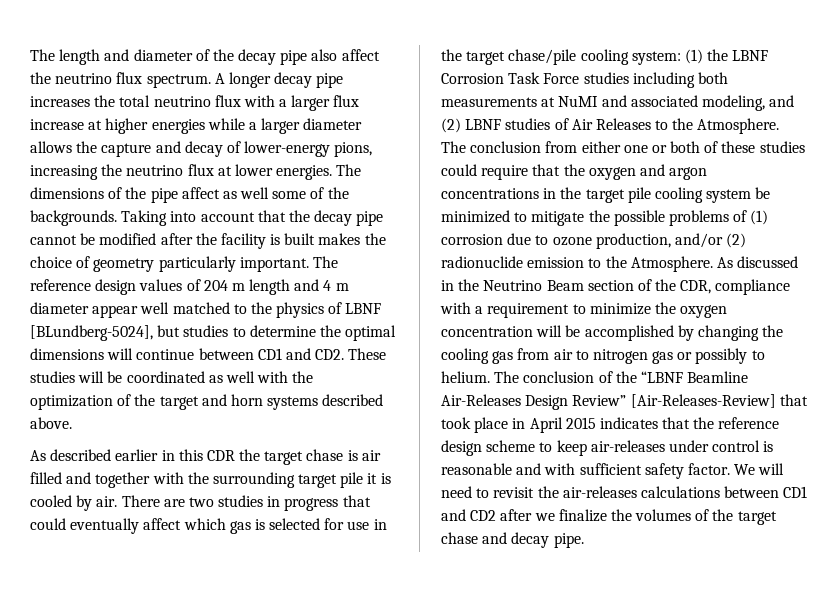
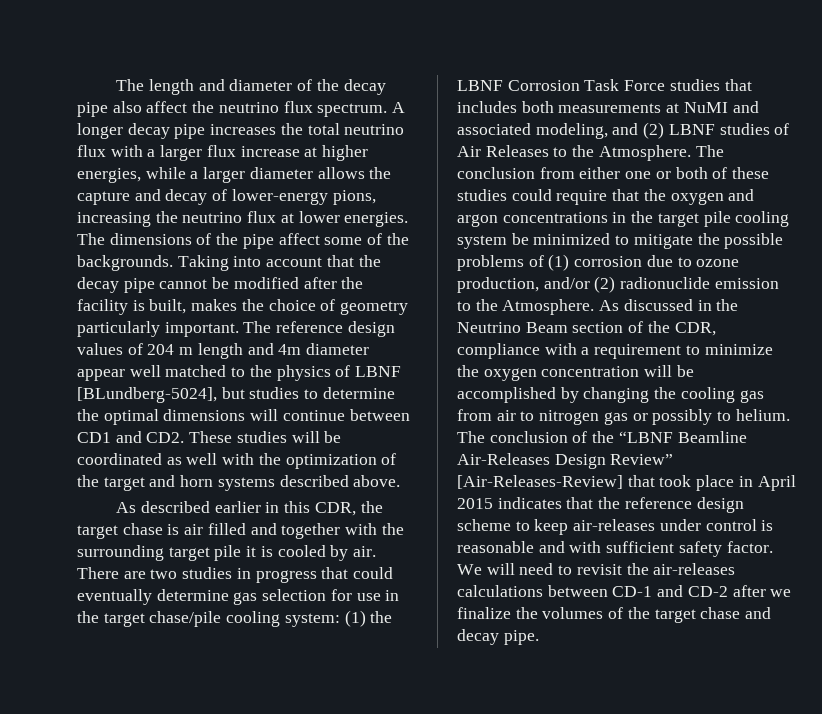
- A longer decay pipe increases the total neutrino flux with a larger flux increase at higher energies while a larger diameter allows the capture and decay of lower-energy pions, increasing the neutrino flux at lower energies.
+ A longer decay pipe increases the total neutrino flux with a larger flux increase at higher energies, while a larger diameter allows the capture and decay of lower-energy pions, increasing the neutrino flux at lower energies.
- The dimensions of the pipe affect as well some of the backgrounds.
+ The dimensions of the pipe affect some of the backgrounds.
- Taking into account that the decay pipe cannot be modified after the facility is built makes the choice of geometry particularly important.
+ Taking into account that the decay pipe cannot be modified after the facility is built, makes the choice of geometry particularly important.
- The reference design values of 204 m length and 4 m diameter appear well matched to the physics of LBNF [BLundberg-5024], but studies to determine the optimal dimensions will continue between CD1 and CD2. These studies will be coordinated as well with the optimization of the target and horn systems described above.
+ The reference design values of 204 m length and 4m diameter appear well matched to the physics of LBNF [BLundberg-5024], but studies to determine the optimal dimensions will continue between CD1 and CD2. These studies will be coordinated as well with the optimization of the target and horn systems described above.
- As described earlier in this CDR the target chase is air filled and together with the surrounding target pile it is cooled by air.
+ As described earlier in this CDR, the target chase is air filled and together with the surrounding target pile it is cooled by air.
- There are two studies in progress that could eventually affect which gas is selected for use in the target chase/pile cooling system: (1) the LBNF Corrosion Task Force studies including both measurements at NuMI and associated modeling, and (2) LBNF studies of Air Releases to the Atmosphere.
+ There are two studies in progress that could eventually determine gas selection for use in the target chase/pile cooling system: (1) the LBNF Corrosion Task Force studies that includes both measurements at NuMI and associated modeling, and (2) LBNF studies of Air Releases to the Atmosphere.
- We will need to revisit the air-releases calculations between CD1 and CD2 after we finalize the volumes of the target chase and decay pipe.
+ We will need to revisit the air-releases calculations between CD-1 and CD-2 after we finalize the volumes of the target chase and decay pipe.

